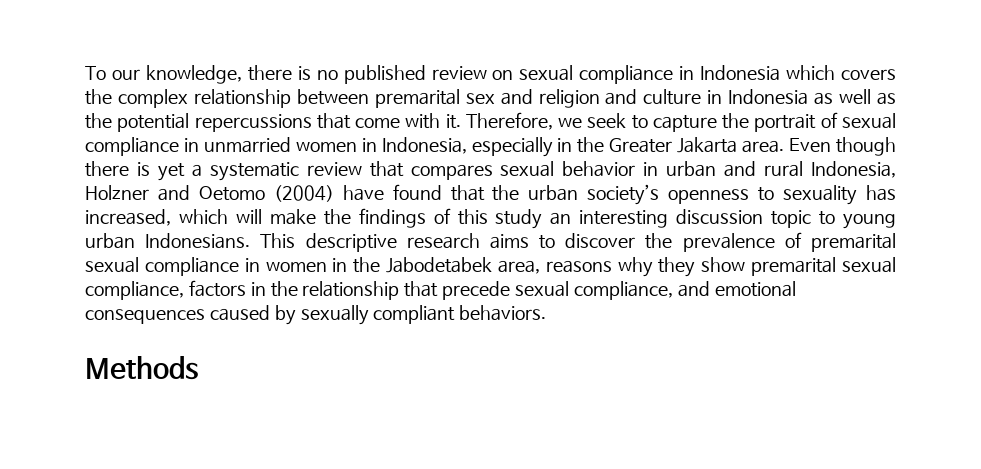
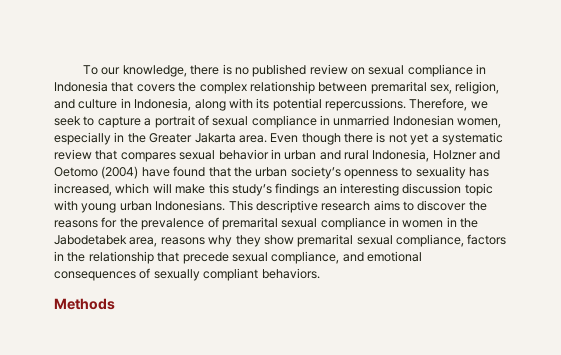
- To our knowledge, there is no published review on sexual compliance in Indonesia which covers the complex relationship between premarital sex and religion and culture in Indonesia as well as the potential repercussions that come with it.
+ To our knowledge, there is no published review on sexual compliance in Indonesia that covers the complex relationship between premarital sex, religion, and culture in Indonesia, along with its potential repercussions.
- Therefore, we seek to capture the portrait of sexual compliance in unmarried women in Indonesia, especially in the Greater Jakarta area.
+ Therefore, we seek to capture a portrait of sexual compliance in unmarried Indonesian women, especially in the Greater Jakarta area.
- Even though there is yet a systematic review that compares sexual behavior in urban and rural Indonesia, Holzner and Oetomo (2004) have found that the urban society’s openness to sexuality has increased, which will make the findings of this study an interesting discussion topic to young urban Indonesians.
+ Even though there is not yet a systematic review that compares sexual behavior in urban and rural Indonesia, Holzner and Oetomo (2004) have found that the urban society’s openness to sexuality has increased, which will make this study’s findings an interesting discussion topic with young urban Indonesians.
- This descriptive research aims to discover the prevalence of premarital sexual compliance in women in the Jabodetabek area, reasons why they show premarital sexual compliance, factors in the relationship that precede sexual compliance, and emotional consequences caused by sexually compliant behaviors.
+ This descriptive research aims to discover the reasons for the prevalence of premarital sexual compliance in women in the Jabodetabek area, reasons why they show premarital sexual compliance, factors in the relationship that precede sexual compliance, and emotional consequences of sexually compliant behaviors.

